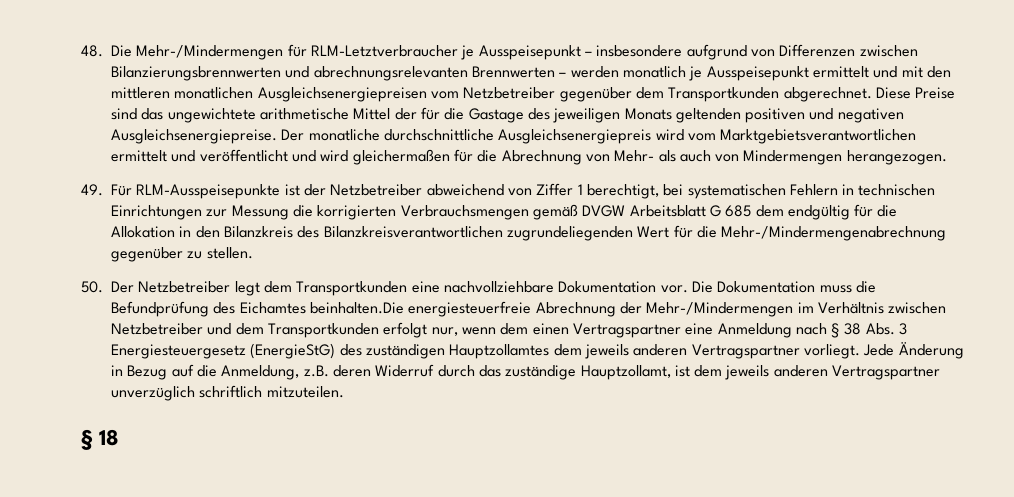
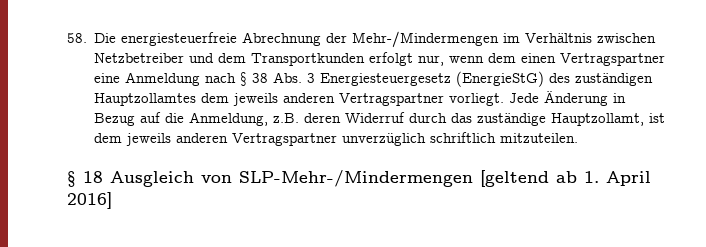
- 48. Die Mehr-/Mindermengen für RLM-Letztverbraucher je Ausspeisepunkt – insbesondere aufgrund von Differenzen zwischen Bilanzierungsbrennwerten und abrechnungsrelevanten Brennwerten – werden monatlich je Ausspeisepunkt ermittelt und mit den mittleren monatlichen Ausgleichsenergiepreisen vom Netzbetreiber gegenüber dem Transportkunden abgerechnet. Diese Preise sind das ungewichtete arithmetische Mittel der für die Gastage des jeweiligen Monats geltenden positiven und negativen Ausgleichsenergiepreise. Der monatliche durchschnittliche Ausgleichsenergiepreis wird vom Marktgebietsverantwortlichen ermittelt und veröffentlicht und wird gleichermaßen für die Abrechnung von Mehr- als auch von Mindermengen herangezogen.
- 49. Für RLM-Ausspeisepunkte ist der Netzbetreiber abweichend von Ziffer 1 berechtigt, bei systematischen Fehlern in technischen Einrichtungen zur Messung die korrigierten Verbrauchsmengen gemäß DVGW Arbeitsblatt G 685 dem endgültig für die Allokation in den Bilanzkreis des Bilanzkreisverantwortlichen zugrundeliegenden Wert für die Mehr-/Mindermengenabrechnung gegenüber zu stellen.
- 50. Der Netzbetreiber legt dem Transportkunden eine nachvollziehbare Dokumentation vor. Die Dokumentation muss die Befundprüfung des Eichamtes beinhalten.Die energiesteuerfreie Abrechnung der Mehr-/Mindermengen im Verhältnis zwischen Netzbetreiber und dem Transportkunden erfolgt nur, wenn dem einen Vertragspartner eine Anmeldung nach § 38 Abs. 3 Energiesteuergesetz (EnergieStG) des zuständigen Hauptzollamtes dem jeweils anderen Vertragspartner vorliegt.
+ 58. Die energiesteuerfreie Abrechnung der Mehr-/Mindermengen im Verhältnis zwischen Netzbetreiber und dem Transportkunden erfolgt nur, wenn dem einen Vertragspartner eine Anmeldung nach § 38 Abs. 3 Energiesteuergesetz (EnergieStG) des zuständigen Hauptzollamtes dem jeweils anderen Vertragspartner vorliegt.
- § 18
+ § 18 Ausgleich von SLP-Mehr-/Mindermengen [geltend ab 1. April 2016]

